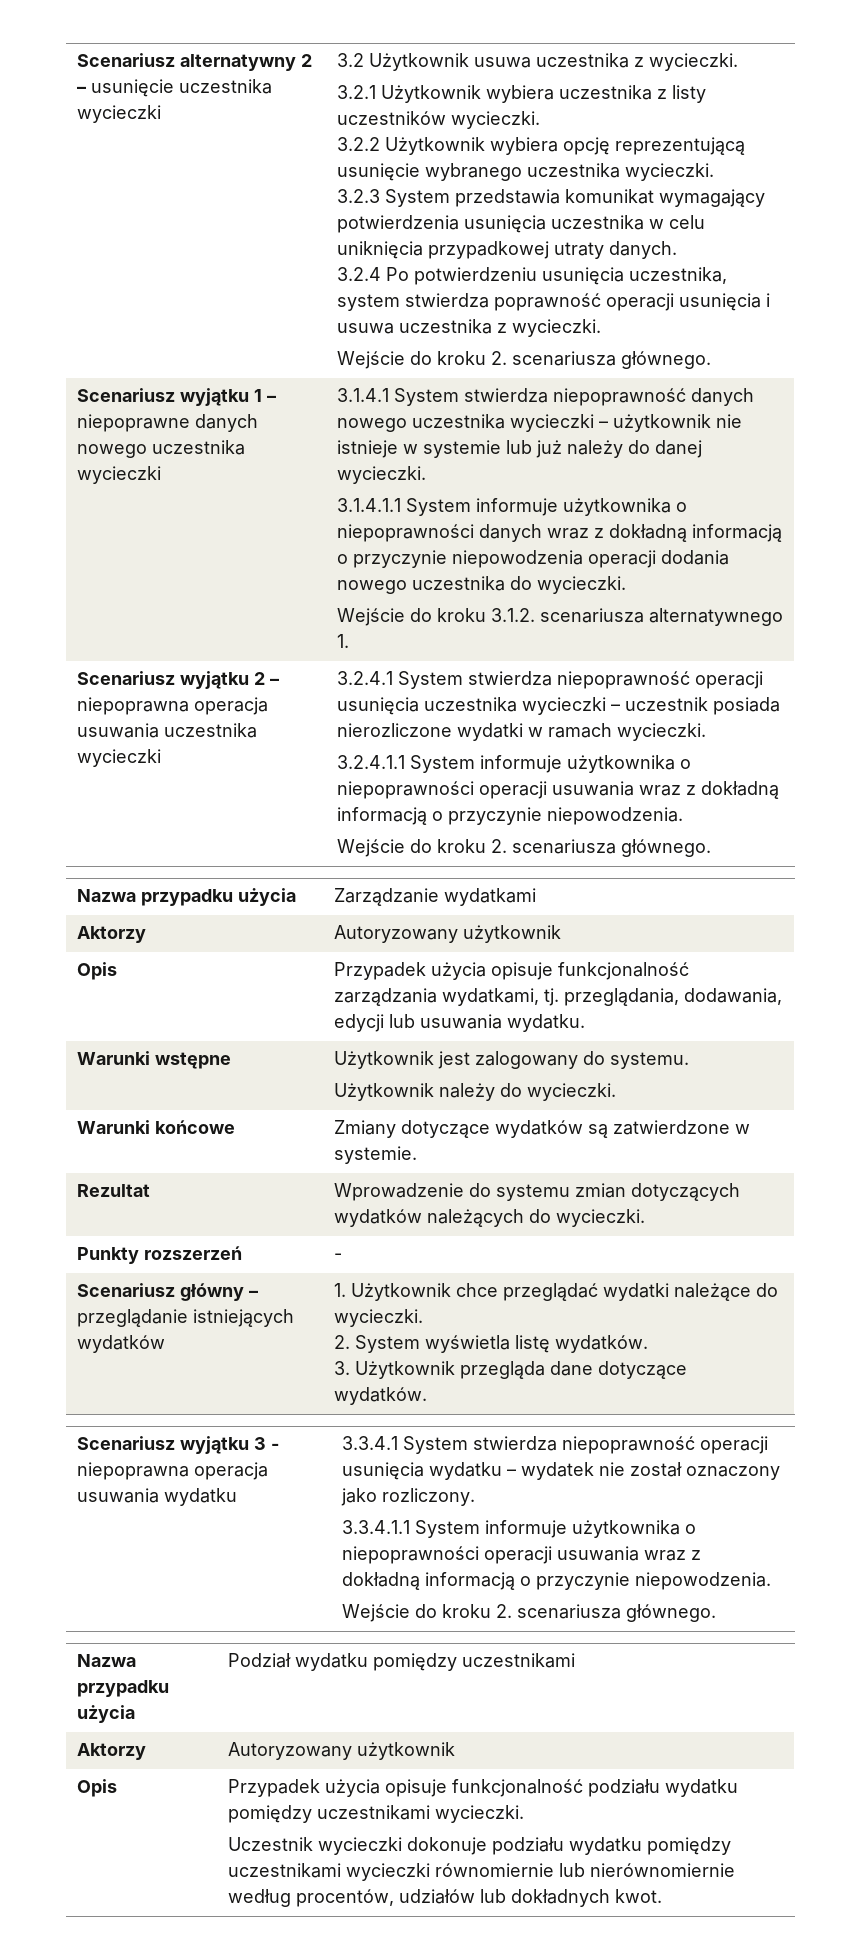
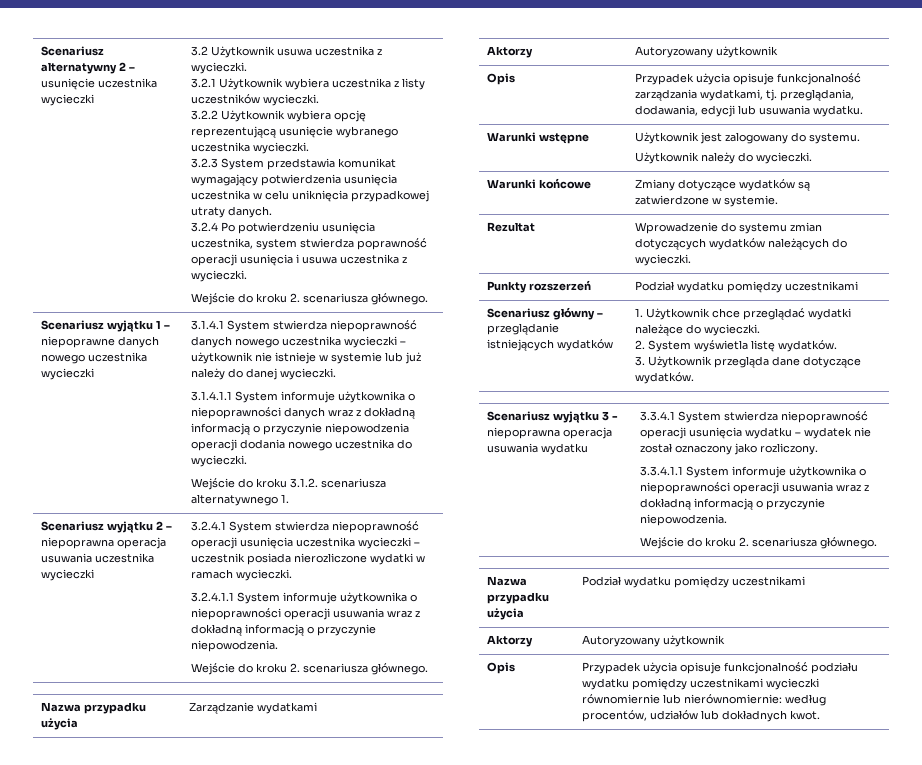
- Punkty rozszerzeń | -
+ Punkty rozszerzeń | Podział wydatku pomiędzy uczestnikami
- Opis | Przypadek użycia opisuje funkcjonalność podziału wydatku pomiędzy uczestnikami wycieczki.
- Uczestnik wycieczki dokonuje podziału wydatku pomiędzy uczestnikami wycieczki równomiernie lub nierównomiernie według procentów, udziałów lub dokładnych kwot.
+ Opis | Przypadek użycia opisuje funkcjonalność podziału wydatku pomiędzy uczestnikami wycieczki równomiernie lub nierównomiernie: według procentów, udziałów lub dokładnych kwot.

